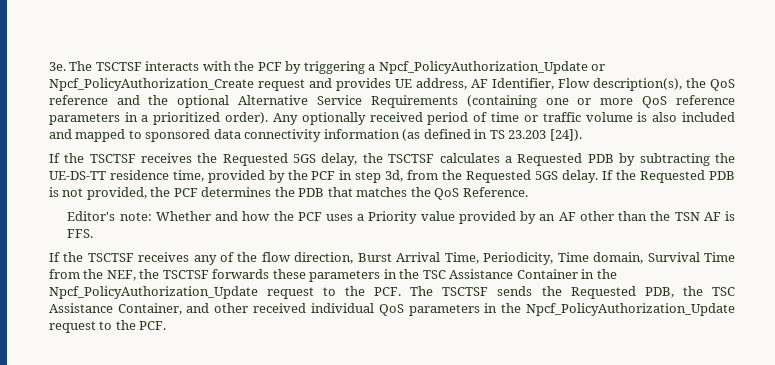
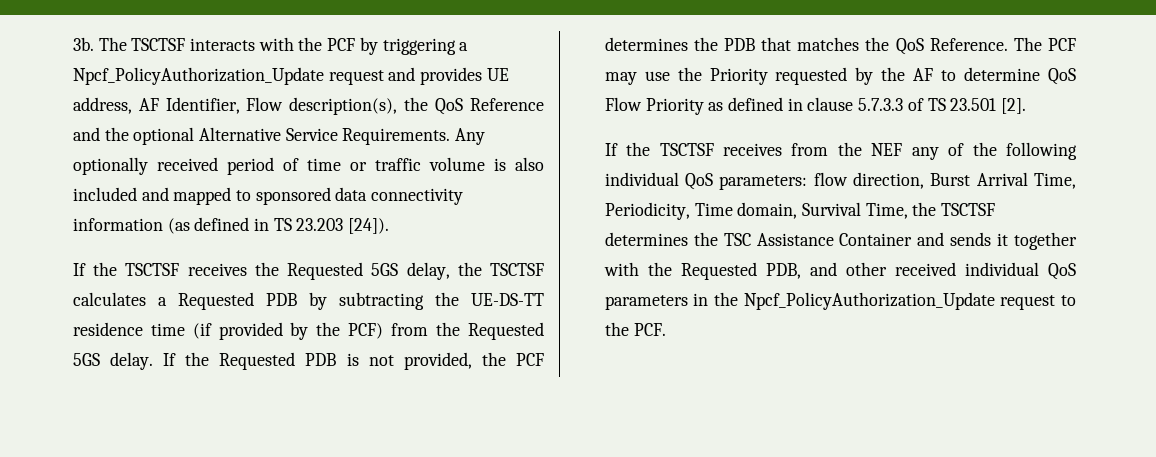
- 3e.
+ 3b.
- The TSCTSF interacts with the PCF by triggering a Npcf_PolicyAuthorization_Update or Npcf_PolicyAuthorization_Create request and provides UE address, AF Identifier, Flow description(s), the QoS reference and the optional Alternative Service Requirements (containing one or more QoS reference parameters in a prioritized order).
+ The TSCTSF interacts with the PCF by triggering a Npcf_PolicyAuthorization_Update request and provides UE address, AF Identifier, Flow description(s), the QoS Reference and the optional Alternative Service Requirements.
- If the TSCTSF receives the Requested 5GS delay, the TSCTSF calculates a Requested PDB by subtracting the UE-DS-TT residence time, provided by the PCF in step 3d, from the Requested 5GS delay.
+ If the TSCTSF receives the Requested 5GS delay, the TSCTSF calculates a Requested PDB by subtracting the UE-DS-TT residence time (if provided by the PCF) from the Requested 5GS delay.
- If the Requested PDB is not provided, the PCF determines the PDB that matches the QoS Reference.
- Editor's note: Whether and how the PCF uses a Priority value provided by an AF other than the TSN AF is FFS.
- If the TSCTSF receives any of the flow direction, Burst Arrival Time, Periodicity, Time domain, Survival Time from the NEF, the TSCTSF forwards these parameters in the TSC Assistance Container in the Npcf_PolicyAuthorization_Update request to the PCF. The TSCTSF sends the Requested PDB, the TSC Assistance Container, and other received individual QoS parameters in the Npcf_PolicyAuthorization_Update request to the PCF.
+ If the Requested PDB is not provided, the PCF determines the PDB that matches the QoS Reference. The PCF may use the Priority requested by the AF to determine QoS Flow Priority as defined in clause 5.7.3.3 of TS 23.501 [2].
+ If the TSCTSF receives from the NEF any of the following individual QoS parameters: flow direction, Burst Arrival Time, Periodicity, Time domain, Survival Time, the TSCTSF determines the TSC Assistance Container and sends it together with the Requested PDB, and other received individual QoS parameters in the Npcf_PolicyAuthorization_Update request to the PCF.

